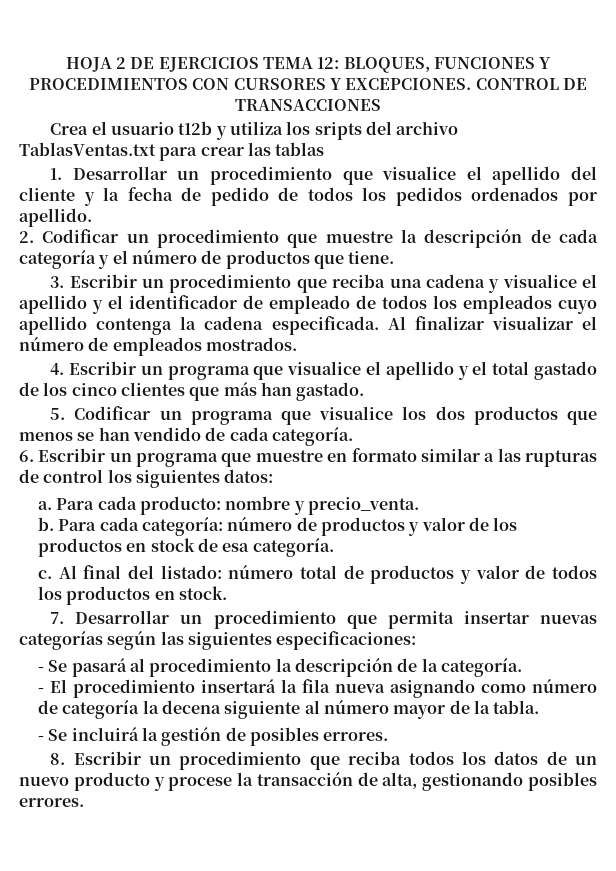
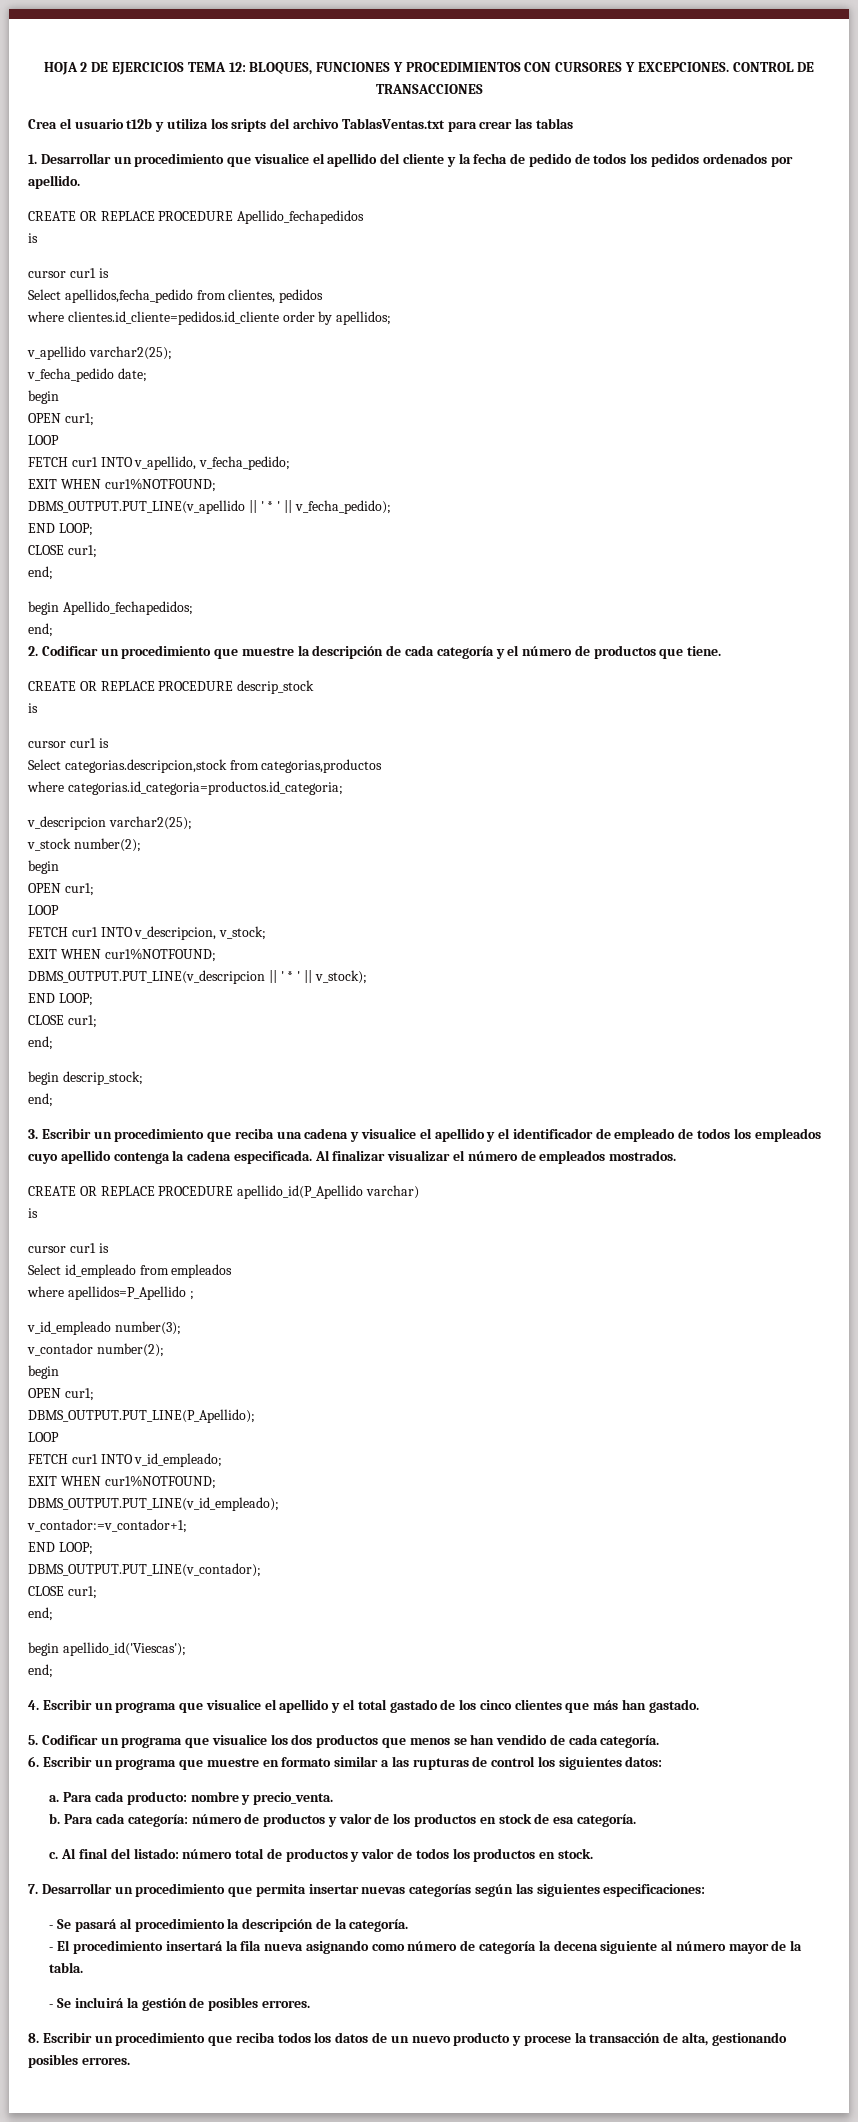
+ CREATE OR REPLACE PROCEDURE Apellido_fechapedidos
+ is
+ cursor cur1 is
+ Select apellidos,fecha_pedido from clientes, pedidos
+ where clientes.id_cliente=pedidos.id_cliente order by apellidos;
+ v_apellido varchar2(25);
+ v_fecha_pedido date;
+ begin
+ OPEN cur1;
+ LOOP
+ FETCH cur1 INTO v_apellido, v_fecha_pedido;
+ EXIT WHEN cur1%NOTFOUND;
+ DBMS_OUTPUT.PUT_LINE(v_apellido || ' * ' || v_fecha_pedido);
+ END LOOP;
+ CLOSE cur1;
+ end;
+ begin Apellido_fechapedidos;
+ end;
+ CREATE OR REPLACE PROCEDURE descrip_stock
+ is
+ cursor cur1 is
+ Select categorias.descripcion,stock from categorias,productos
+ where categorias.id_categoria=productos.id_categoria;
+ v_descripcion varchar2(25);
+ v_stock number(2);
+ begin
+ OPEN cur1;
+ LOOP
+ FETCH cur1 INTO v_descripcion, v_stock;
+ EXIT WHEN cur1%NOTFOUND;
+ DBMS_OUTPUT.PUT_LINE(v_descripcion || ' * ' || v_stock);
+ END LOOP;
+ CLOSE cur1;
+ end;
+ begin descrip_stock;
+ end;
+ CREATE OR REPLACE PROCEDURE apellido_id(P_Apellido varchar)
+ is
+ cursor cur1 is
+ Select id_empleado from empleados
+ where apellidos=P_Apellido ;
+ v_id_empleado number(3);
+ v_contador number(2);
+ begin
+ OPEN cur1;
+ DBMS_OUTPUT.PUT_LINE(P_Apellido);
+ LOOP
+ FETCH cur1 INTO v_id_empleado;
+ EXIT WHEN cur1%NOTFOUND;
+ DBMS_OUTPUT.PUT_LINE(v_id_empleado);
+ v_contador:=v_contador+1;
+ END LOOP;
+ DBMS_OUTPUT.PUT_LINE(v_contador);
+ CLOSE cur1;
+ end;
+ begin apellido_id('Viescas');
+ end;

